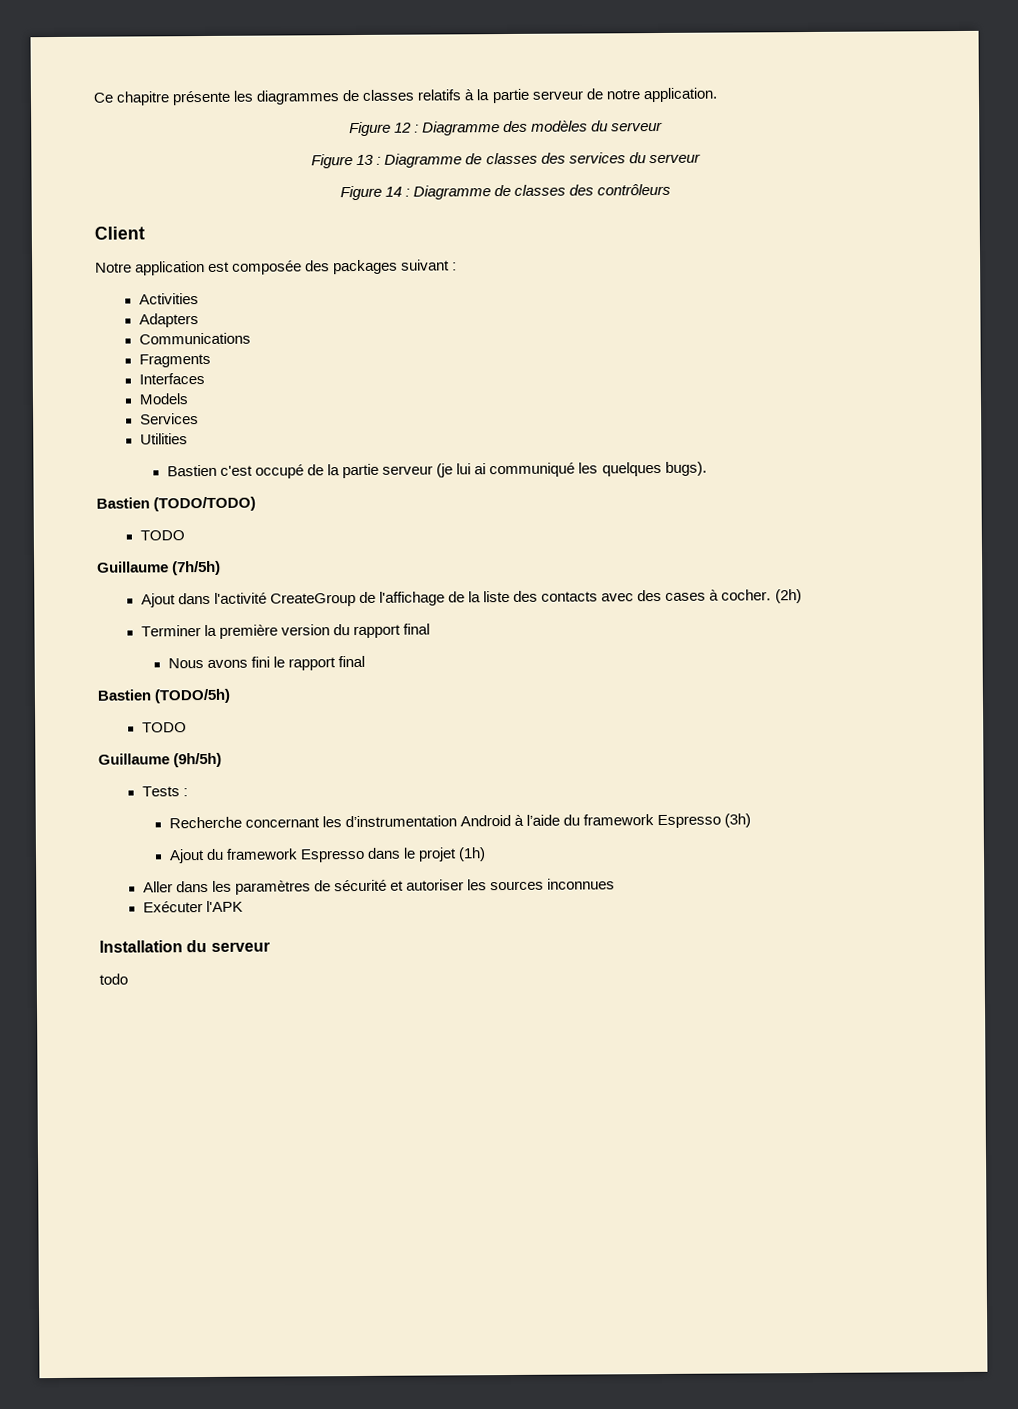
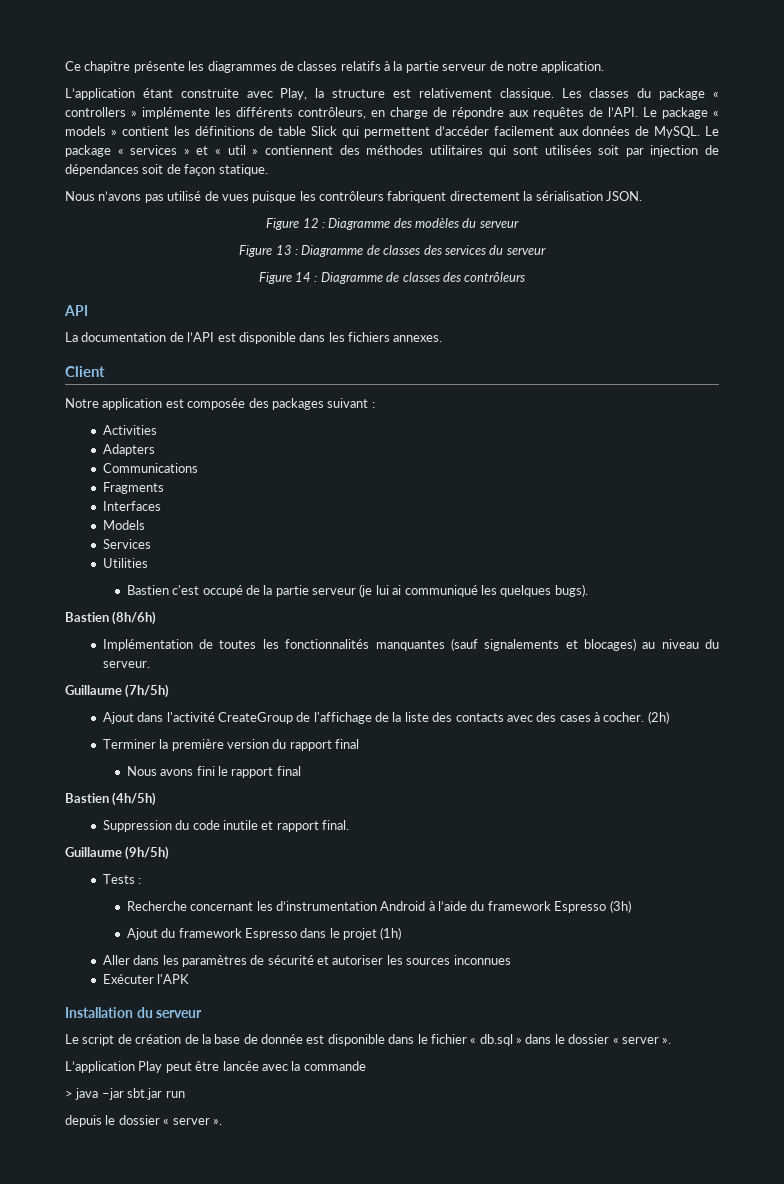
+ L’application étant construite avec Play, la structure est relativement classique. Les classes du package « controllers » implémente les différents contrôleurs, en charge de répondre aux requêtes de l’API. Le package « models » contient les définitions de table Slick qui permettent d’accéder facilement aux données de MySQL. Le package « services » et « util » contiennent des méthodes utilitaires qui sont utilisées soit par injection de dépendances soit de façon statique.
+ Nous n’avons pas utilisé de vues puisque les contrôleurs fabriquent directement la sérialisation JSON.
+ API
+ La documentation de l’API est disponible dans les fichiers annexes.
- Bastien (TODO/TODO)
- TODO
+ Bastien (8h/6h)
+ Implémentation de toutes les fonctionnalités manquantes (sauf signalements et blocages) au niveau du serveur.
- Bastien (TODO/5h)
- TODO
+ Bastien (4h/5h)
+ Suppression du code inutile et rapport final.
- todo
+ Le script de création de la base de donnée est disponible dans le fichier « db.sql » dans le dossier « server ».
+ L’application Play peut être lancée avec la commande
+ > java –jar sbt.jar run
+ depuis le dossier « server ».

